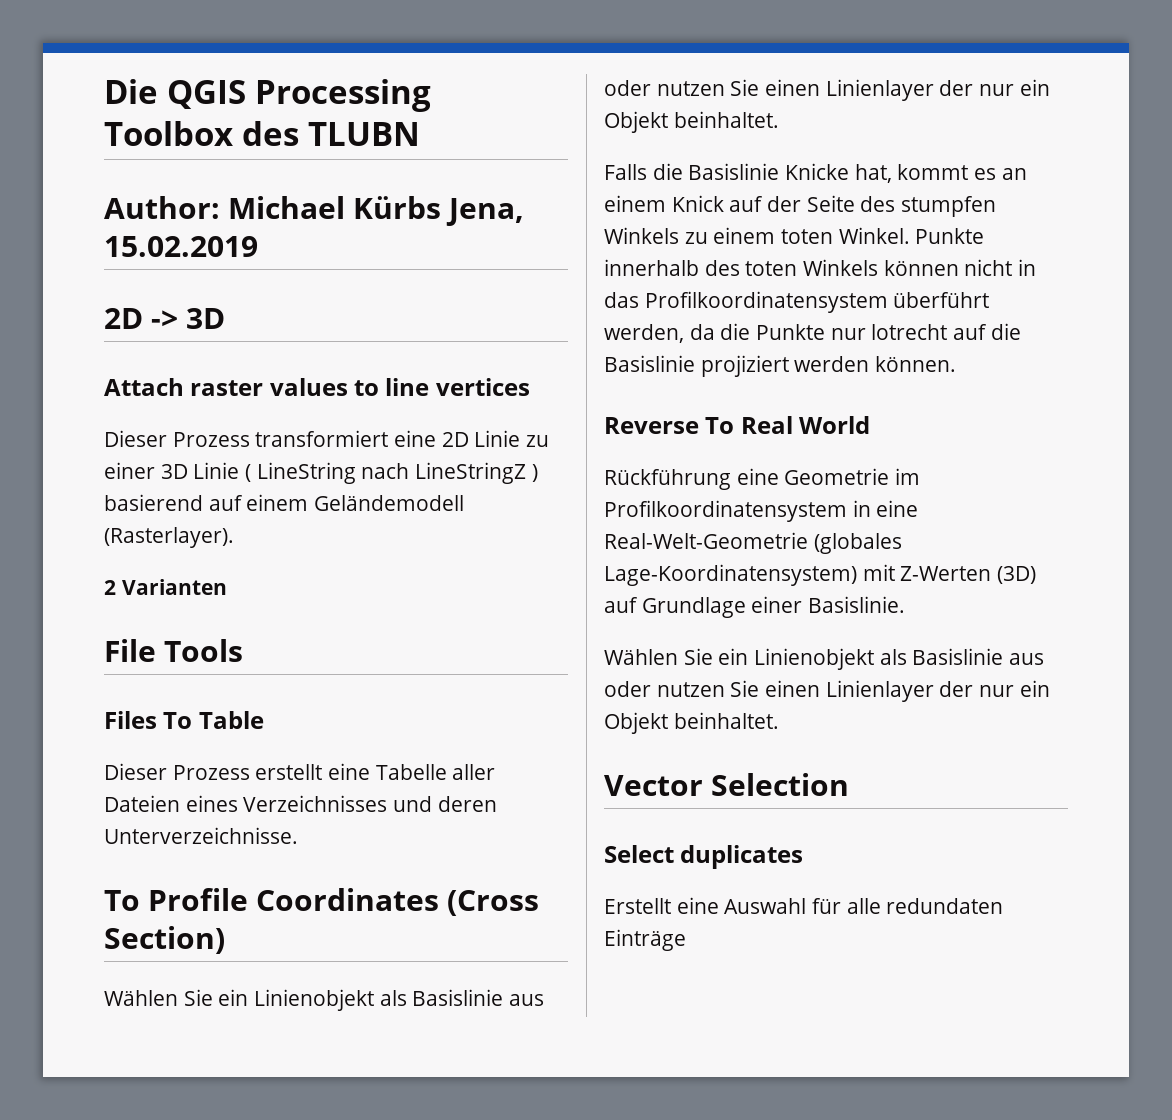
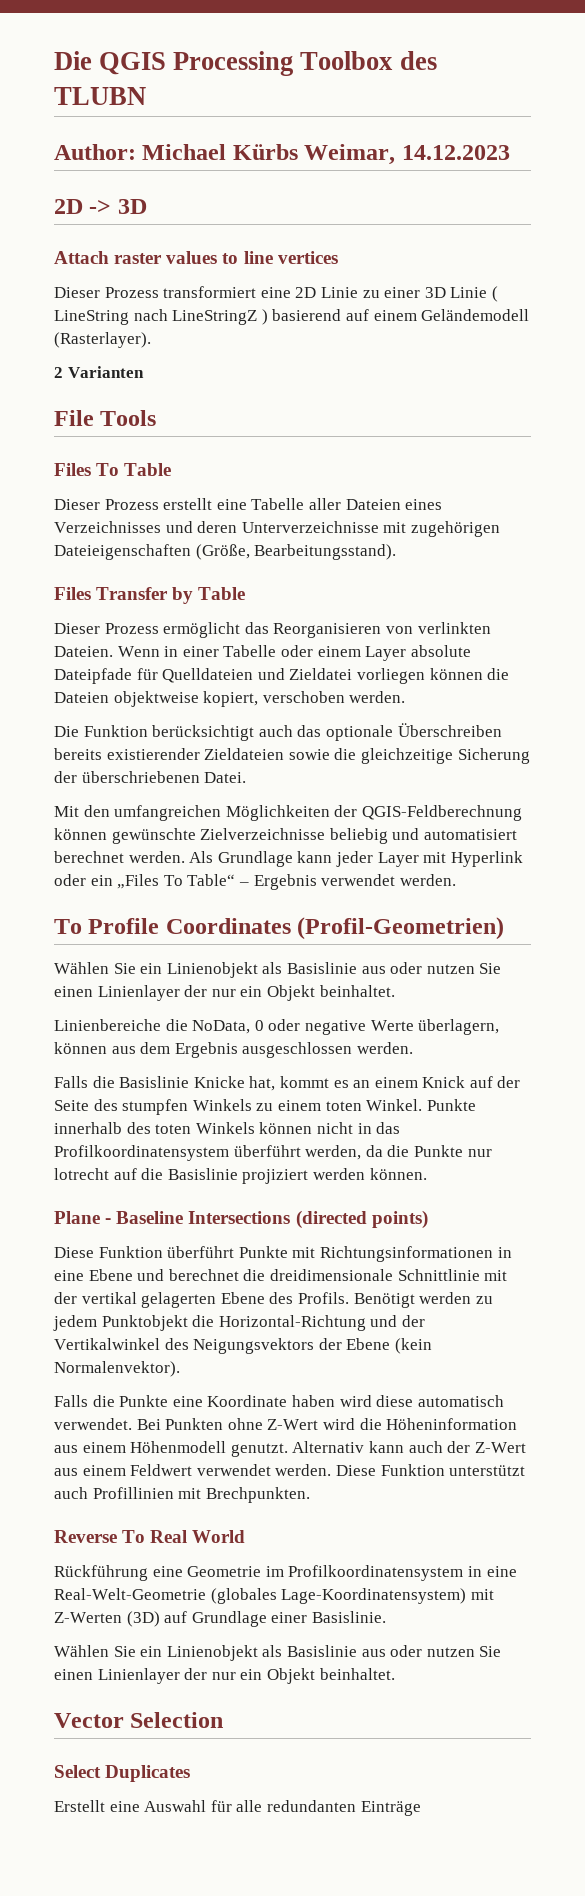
- Author: Michael Kürbs Jena, 15.02.2019
+ Author: Michael Kürbs Weimar, 14.12.2023
- Dieser Prozess erstellt eine Tabelle aller Dateien eines Verzeichnisses und deren Unterverzeichnisse.
+ Dieser Prozess erstellt eine Tabelle aller Dateien eines Verzeichnisses und deren Unterverzeichnisse mit zugehörigen Dateieigenschaften (Größe, Bearbeitungsstand).
+ Files Transfer by Table
+ Dieser Prozess ermöglicht das Reorganisieren von verlinkten Dateien. Wenn in einer Tabelle oder einem Layer absolute Dateipfade für Quelldateien und Zieldatei vorliegen können die Dateien objektweise kopiert, verschoben werden.
+ Die Funktion berücksichtigt auch das optionale Überschreiben bereits existierender Zieldateien sowie die gleichzeitige Sicherung der überschriebenen Datei.
+ Mit den umfangreichen Möglichkeiten der QGIS-Feldberechnung können gewünschte Zielverzeichnisse beliebig und automatisiert berechnet werden. Als Grundlage kann jeder Layer mit Hyperlink oder ein „Files To Table“ – Ergebnis verwendet werden.
- To Profile Coordinates (Cross Section)
+ To Profile Coordinates (Profil-Geometrien)
+ Linienbereiche die NoData, 0 oder negative Werte überlagern, können aus dem Ergebnis ausgeschlossen werden.
+ Plane - Baseline Intersections (directed points)
+ Diese Funktion überführt Punkte mit Richtungsinformationen in eine Ebene und berechnet die dreidimensionale Schnittlinie mit der vertikal gelagerten Ebene des Profils. Benötigt werden zu jedem Punktobjekt die Horizontal-Richtung und der Vertikalwinkel des Neigungsvektors der Ebene (kein Normalenvektor).
+ Falls die Punkte eine Koordinate haben wird diese automatisch verwendet. Bei Punkten ohne Z-Wert wird die Höheninformation aus einem Höhenmodell genutzt. Alternativ kann auch der Z-Wert aus einem Feldwert verwendet werden. Diese Funktion unterstützt auch Profillinien mit Brechpunkten.
- Select duplicates
+ Select Duplicates
- Erstellt eine Auswahl für alle redundaten Einträge
+ Erstellt eine Auswahl für alle redundanten Einträge

